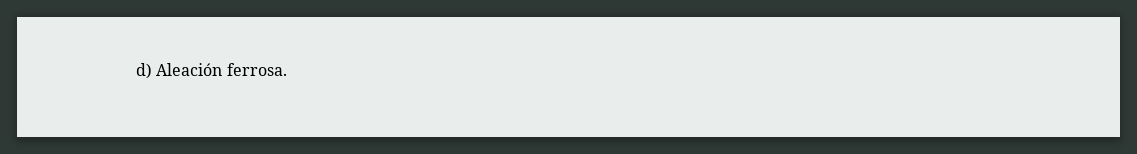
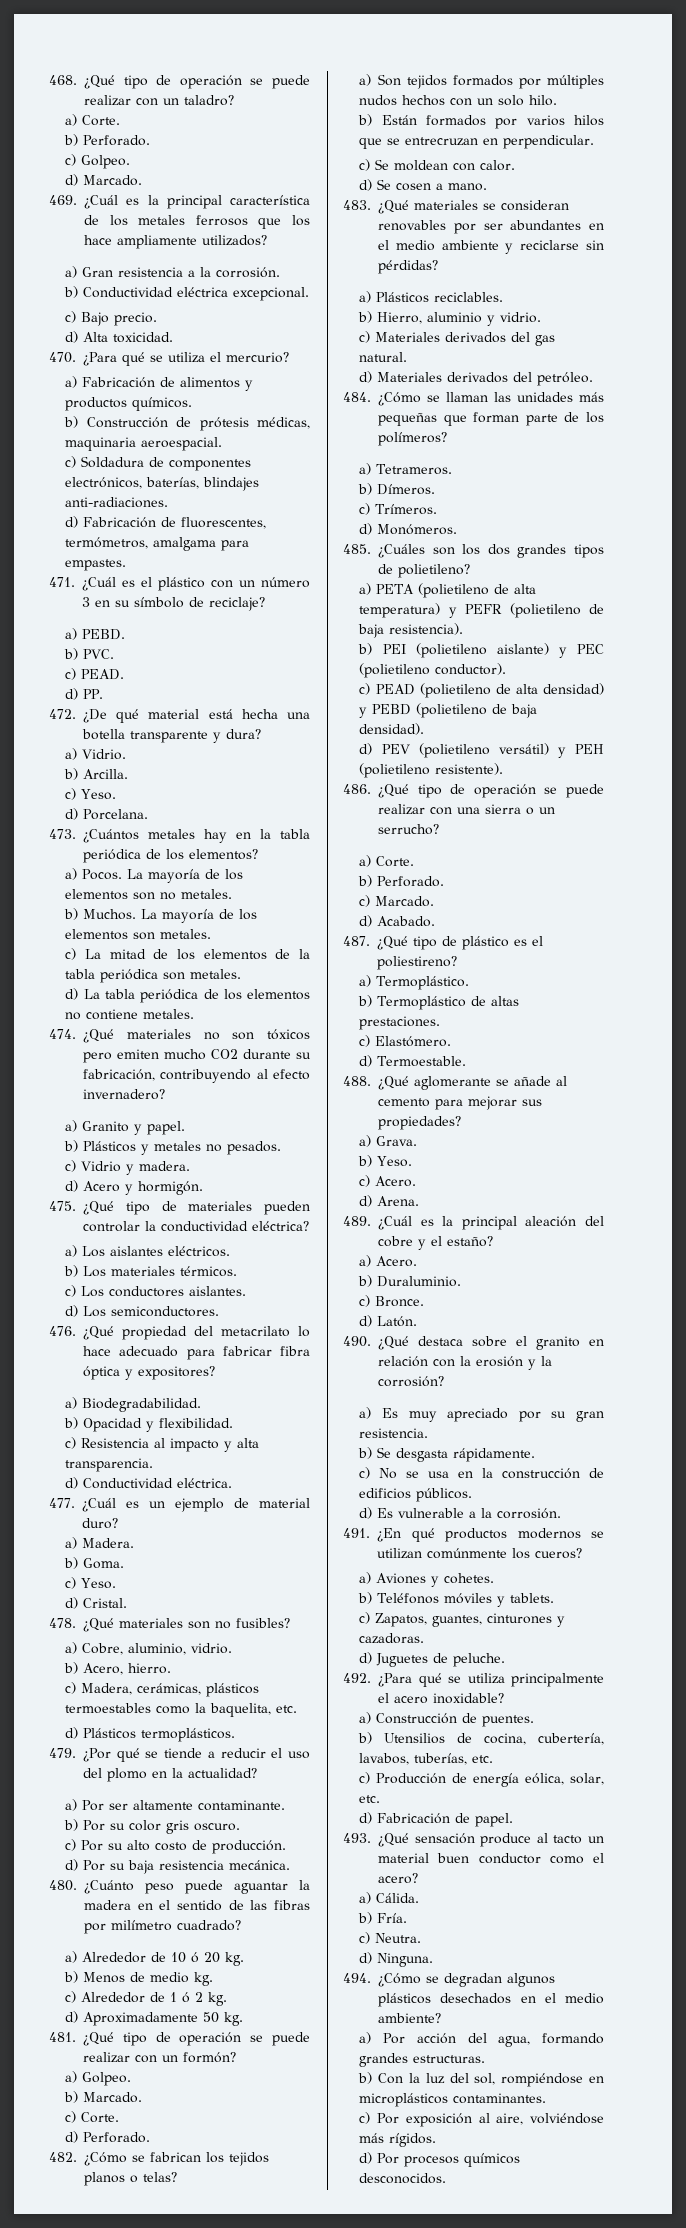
- d) Aleación ferrosa.
+ 468. ¿Qué tipo de operación se puede realizar con un taladro?
+ a) Corte.
+ b) Perforado.
+ c) Golpeo.
+ d) Marcado.
+ 469. ¿Cuál es la principal característica de los metales ferrosos que los hace ampliamente utilizados?
+ a) Gran resistencia a la corrosión.
+ b) Conductividad eléctrica excepcional.
+ c) Bajo precio.
+ d) Alta toxicidad.
+ 470. ¿Para qué se utiliza el mercurio?
+ a) Fabricación de alimentos y productos químicos.
+ b) Construcción de prótesis médicas, maquinaria aeroespacial.
+ c) Soldadura de componentes electrónicos, baterías, blindajes anti-radiaciones.
+ d) Fabricación de fluorescentes, termómetros, amalgama para empastes.
+ 471. ¿Cuál es el plástico con un número 3 en su símbolo de reciclaje?
+ a) PEBD.
+ b) PVC.
+ c) PEAD.
+ d) PP.
+ 472. ¿De qué material está hecha una botella transparente y dura?
+ a) Vidrio.
+ b) Arcilla.
+ c) Yeso.
+ d) Porcelana.
+ 473. ¿Cuántos metales hay en la tabla periódica de los elementos?
+ a) Pocos. La mayoría de los elementos son no metales.
+ b) Muchos. La mayoría de los elementos son metales.
+ c) La mitad de los elementos de la tabla periódica son metales.
+ d) La tabla periódica de los elementos no contiene metales.
+ 474. ¿Qué materiales no son tóxicos pero emiten mucho CO2 durante su fabricación, contribuyendo al efecto invernadero?
+ a) Granito y papel.
+ b) Plásticos y metales no pesados.
+ c) Vidrio y madera.
+ d) Acero y hormigón.
+ 475. ¿Qué tipo de materiales pueden controlar la conductividad eléctrica?
+ a) Los aislantes eléctricos.
+ b) Los materiales térmicos.
+ c) Los conductores aislantes.
+ d) Los semiconductores.
+ 476. ¿Qué propiedad del metacrilato lo hace adecuado para fabricar fibra óptica y expositores?
+ a) Biodegradabilidad.
+ b) Opacidad y flexibilidad.
+ c) Resistencia al impacto y alta transparencia.
+ d) Conductividad eléctrica.
+ 477. ¿Cuál es un ejemplo de material duro?
+ a) Madera.
+ b) Goma.
+ c) Yeso.
+ d) Cristal.
+ 478. ¿Qué materiales son no fusibles?
+ a) Cobre, aluminio, vidrio.
+ b) Acero, hierro.
+ c) Madera, cerámicas, plásticos termoestables como la baquelita, etc.
+ d) Plásticos termoplásticos.
+ 479. ¿Por qué se tiende a reducir el uso del plomo en la actualidad?
+ a) Por ser altamente contaminante.
+ b) Por su color gris oscuro.
+ c) Por su alto costo de producción.
+ d) Por su baja resistencia mecánica.
+ 480. ¿Cuánto peso puede aguantar la madera en el sentido de las fibras por milímetro cuadrado?
+ a) Alrededor de 10 ó 20 kg.
+ b) Menos de medio kg.
+ c) Alrededor de 1 ó 2 kg.
+ d) Aproximadamente 50 kg.
+ 481. ¿Qué tipo de operación se puede realizar con un formón?
+ a) Golpeo.
+ b) Marcado.
+ c) Corte.
+ d) Perforado.
+ 482. ¿Cómo se fabrican los tejidos planos o telas?
+ a) Son tejidos formados por múltiples nudos hechos con un solo hilo.
+ b) Están formados por varios hilos que se entrecruzan en perpendicular.
+ c) Se moldean con calor.
+ d) Se cosen a mano.
+ 483. ¿Qué materiales se consideran renovables por ser abundantes en el medio ambiente y reciclarse sin pérdidas?
+ a) Plásticos reciclables.
+ b) Hierro, aluminio y vidrio.
+ c) Materiales derivados del gas natural.
+ d) Materiales derivados del petróleo.
+ 484. ¿Cómo se llaman las unidades más pequeñas que forman parte de los polímeros?
+ a) Tetrameros.
+ b) Dímeros.
+ c) Trímeros.
+ d) Monómeros.
+ 485. ¿Cuáles son los dos grandes tipos de polietileno?
+ a) PETA (polietileno de alta temperatura) y PEFR (polietileno de baja resistencia).
+ b) PEI (polietileno aislante) y PEC (polietileno conductor).
+ c) PEAD (polietileno de alta densidad) y PEBD (polietileno de baja densidad).
+ d) PEV (polietileno versátil) y PEH (polietileno resistente).
+ 486. ¿Qué tipo de operación se puede realizar con una sierra o un serrucho?
+ a) Corte.
+ b) Perforado.
+ c) Marcado.
+ d) Acabado.
+ 487. ¿Qué tipo de plástico es el poliestireno?
+ a) Termoplástico.
+ b) Termoplástico de altas prestaciones.
+ c) Elastómero.
+ d) Termoestable.
+ 488. ¿Qué aglomerante se añade al cemento para mejorar sus propiedades?
+ a) Grava.
+ b) Yeso.
+ c) Acero.
+ d) Arena.
+ 489. ¿Cuál es la principal aleación del cobre y el estaño?
+ a) Acero.
+ b) Duraluminio.
+ c) Bronce.
+ d) Latón.
+ 490. ¿Qué destaca sobre el granito en relación con la erosión y la corrosión?
+ a) Es muy apreciado por su gran resistencia.
+ b) Se desgasta rápidamente.
+ c) No se usa en la construcción de edificios públicos.
+ d) Es vulnerable a la corrosión.
+ 491. ¿En qué productos modernos se utilizan comúnmente los cueros?
+ a) Aviones y cohetes.
+ b) Teléfonos móviles y tablets.
+ c) Zapatos, guantes, cinturones y cazadoras.
+ d) Juguetes de peluche.
+ 492. ¿Para qué se utiliza principalmente el acero inoxidable?
+ a) Construcción de puentes.
+ b) Utensilios de cocina, cubertería, lavabos, tuberías, etc.
+ c) Producción de energía eólica, solar, etc.
+ d) Fabricación de papel.
+ 493. ¿Qué sensación produce al tacto un material buen conductor como el acero?
+ a) Cálida.
+ b) Fría.
+ c) Neutra.
+ d) Ninguna.
+ 494. ¿Cómo se degradan algunos plásticos desechados en el medio ambiente?
+ a) Por acción del agua, formando grandes estructuras.
+ b) Con la luz del sol, rompiéndose en microplásticos contaminantes.
+ c) Por exposición al aire, volviéndose más rígidos.
+ d) Por procesos químicos desconocidos.

